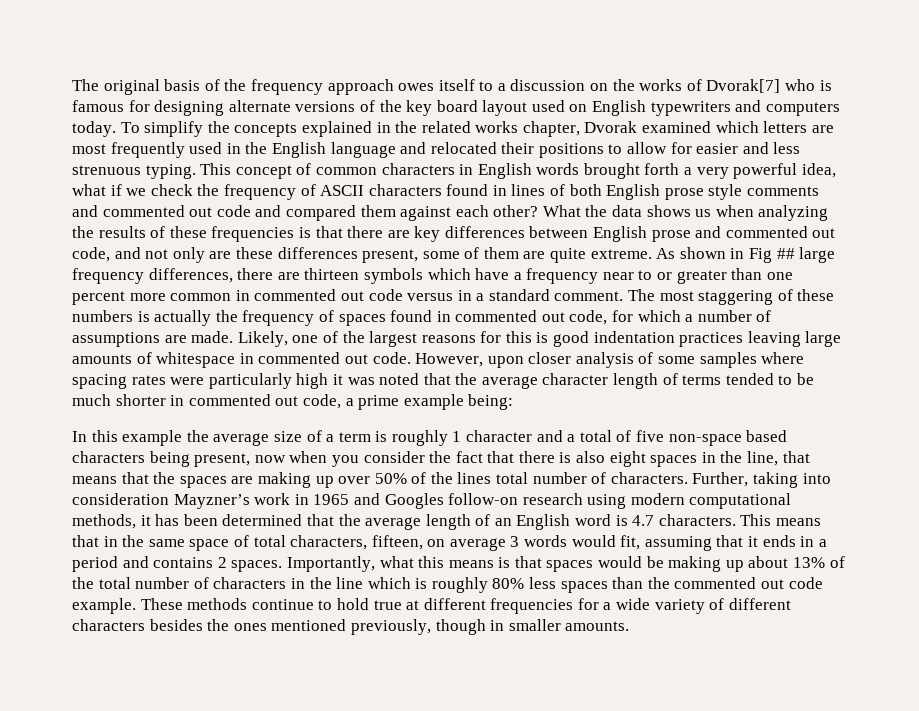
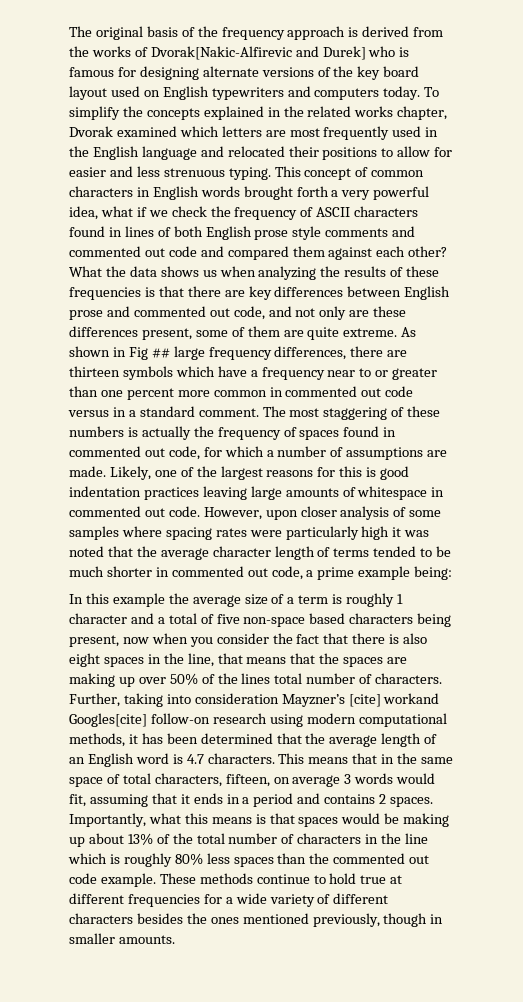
- The original basis of the frequency approach owes itself to a discussion on the works of Dvorak[7] who is famous for designing alternate versions of the key board layout used on English typewriters and computers today.
+ The original basis of the frequency approach is derived from the works of Dvorak[Nakic-Alfirevic and Durek] who is famous for designing alternate versions of the key board layout used on English typewriters and computers today.
- Further, taking into consideration Mayzner’s work in 1965 and Googles follow-on research using modern computational methods, it has been determined that the average length of an English word is 4.7 characters.
+ Further, taking into consideration Mayzner’s [cite] workand Googles[cite] follow-on research using modern computational methods, it has been determined that the average length of an English word is 4.7 characters.

